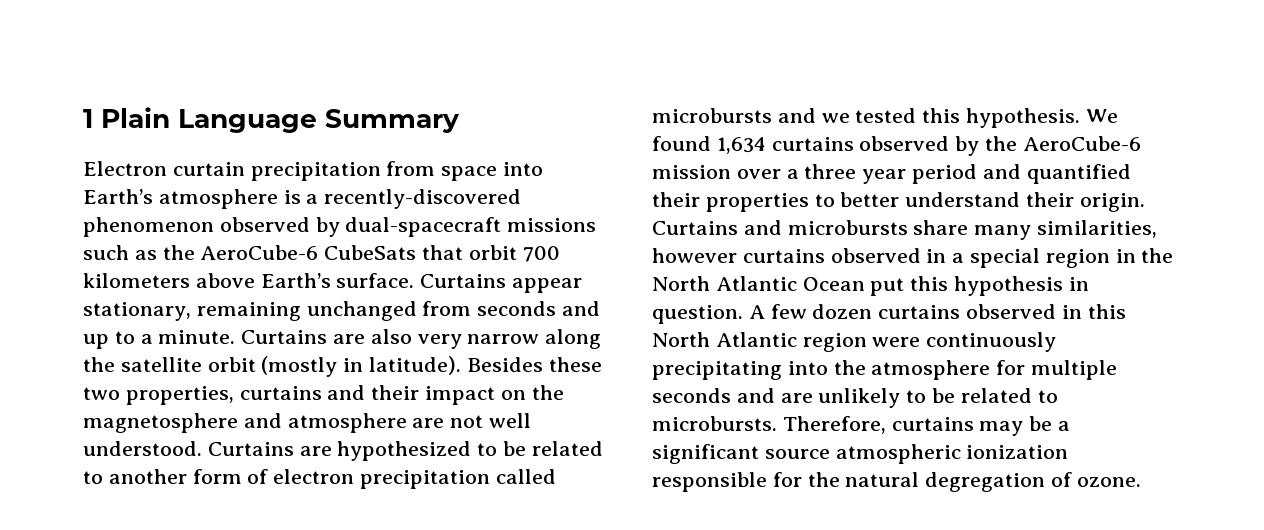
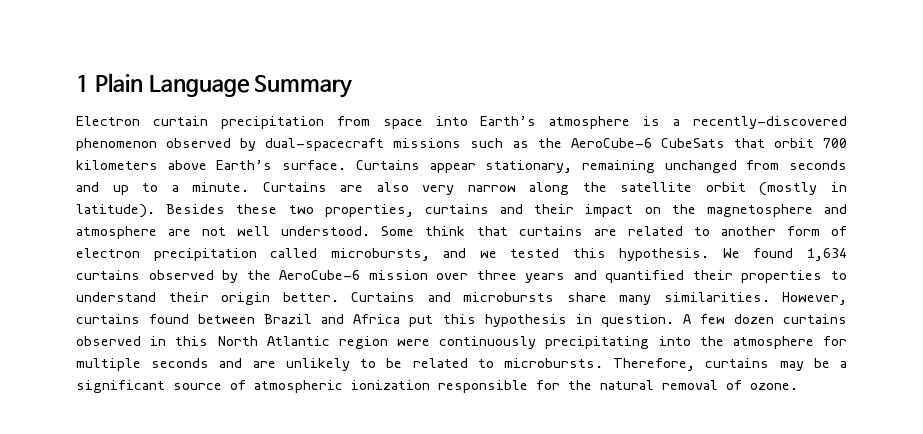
- Curtains are hypothesized to be related to another form of electron precipitation called microbursts and we tested this hypothesis.
+ Some think that curtains are related to another form of electron precipitation called microbursts, and we tested this hypothesis.
- We found 1,634 curtains observed by the AeroCube-6 mission over a three year period and quantified their properties to better understand their origin.
+ We found 1,634 curtains observed by the AeroCube-6 mission over three years and quantified their properties to understand their origin better.
- Curtains and microbursts share many similarities, however curtains observed in a special region in the North Atlantic Ocean put this hypothesis in question.
+ Curtains and microbursts share many similarities. However, curtains found between Brazil and Africa put this hypothesis in question.
- Therefore, curtains may be a significant source atmospheric ionization responsible for the natural degregation of ozone.
+ Therefore, curtains may be a significant source of atmospheric ionization responsible for the natural removal of ozone.

